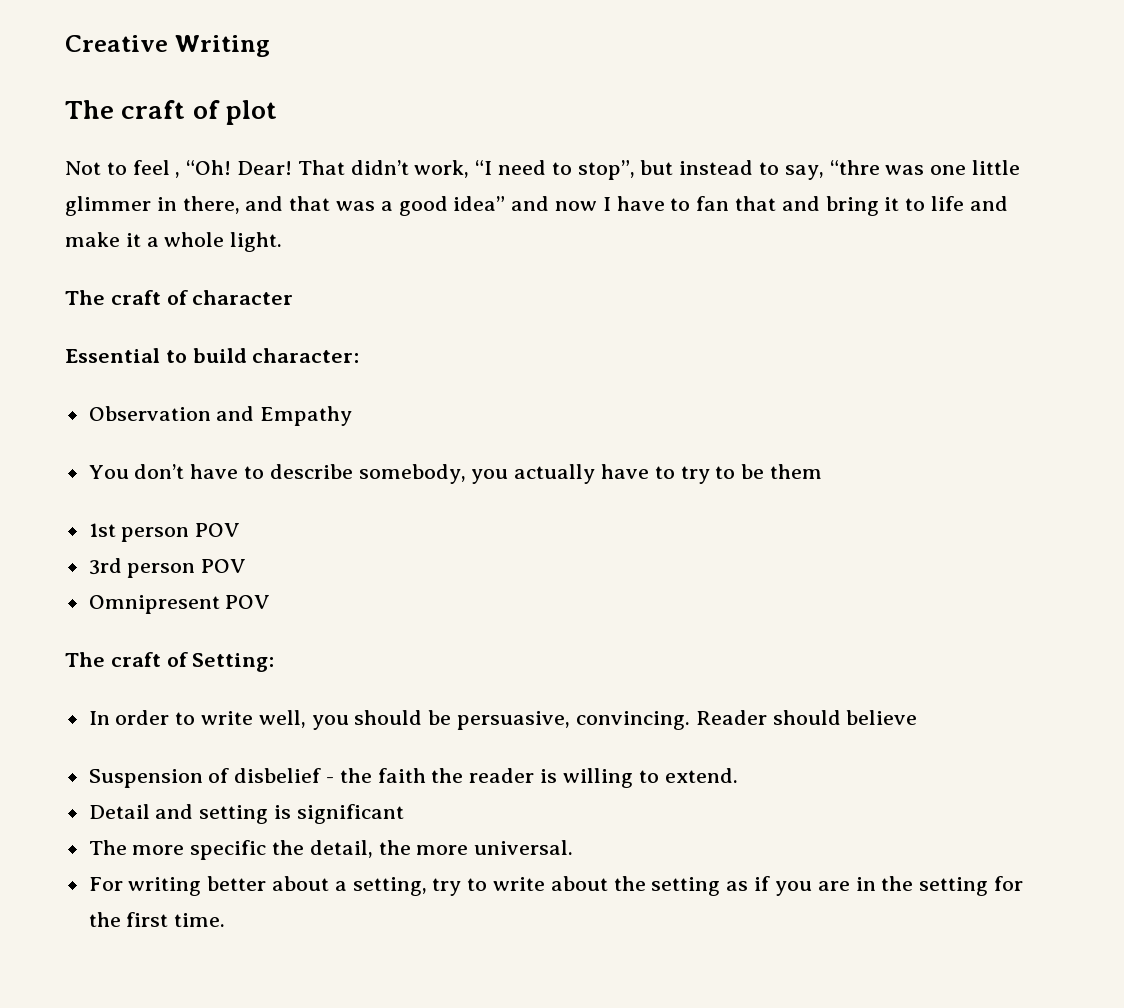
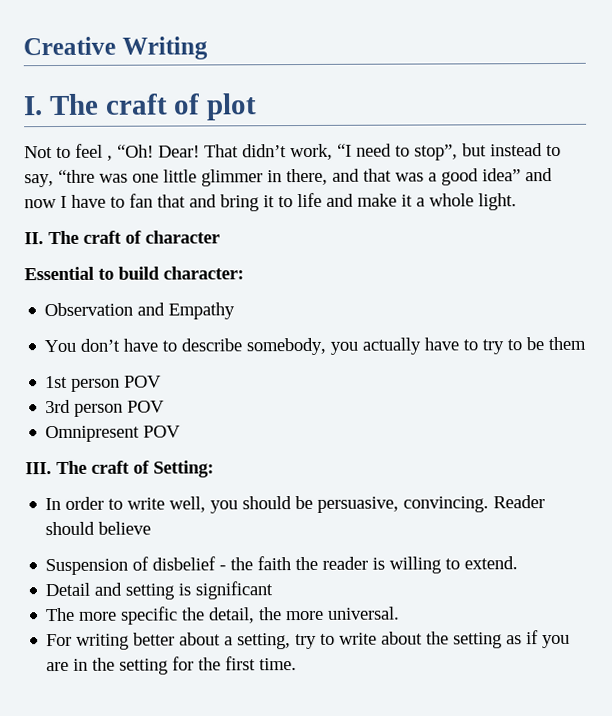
- The craft of plot
+ I. The craft of plot
- The craft of character
+ II. The craft of character
- The craft of Setting:
+ III. The craft of Setting:

